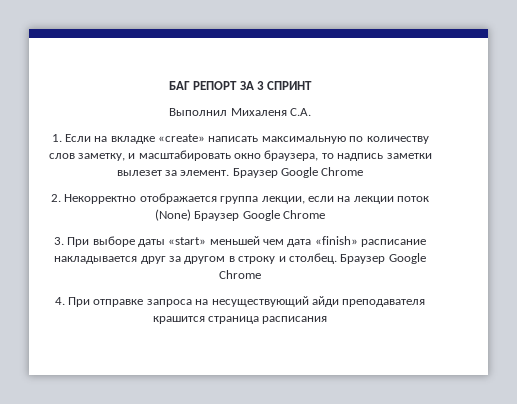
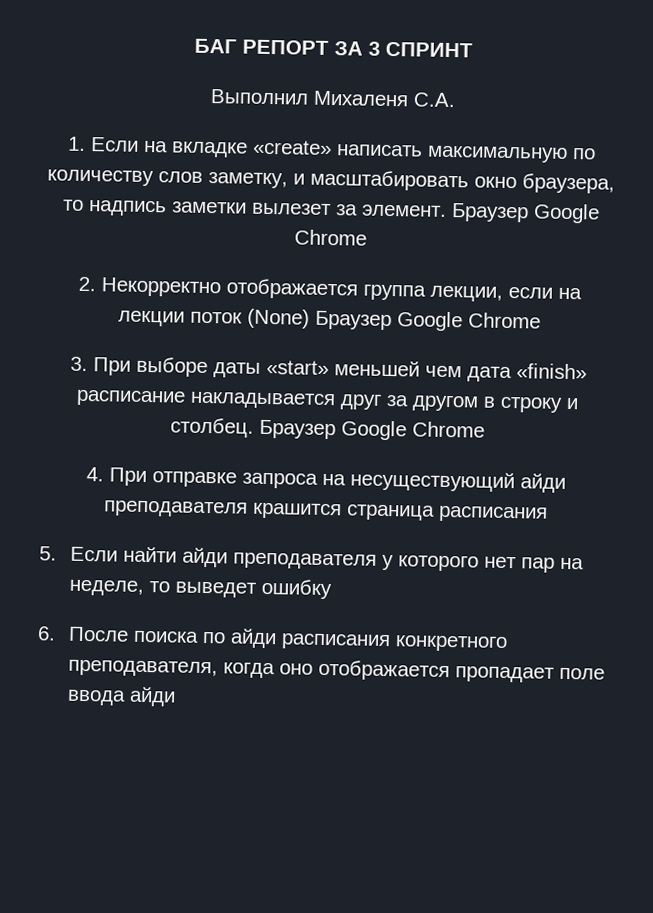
+ 5. Если найти айди преподавателя у которого нет пар на неделе, то выведет ошибку
+ 6. После поиска по айди расписания конкретного преподавателя, когда оно отображается пропадает поле ввода айди

